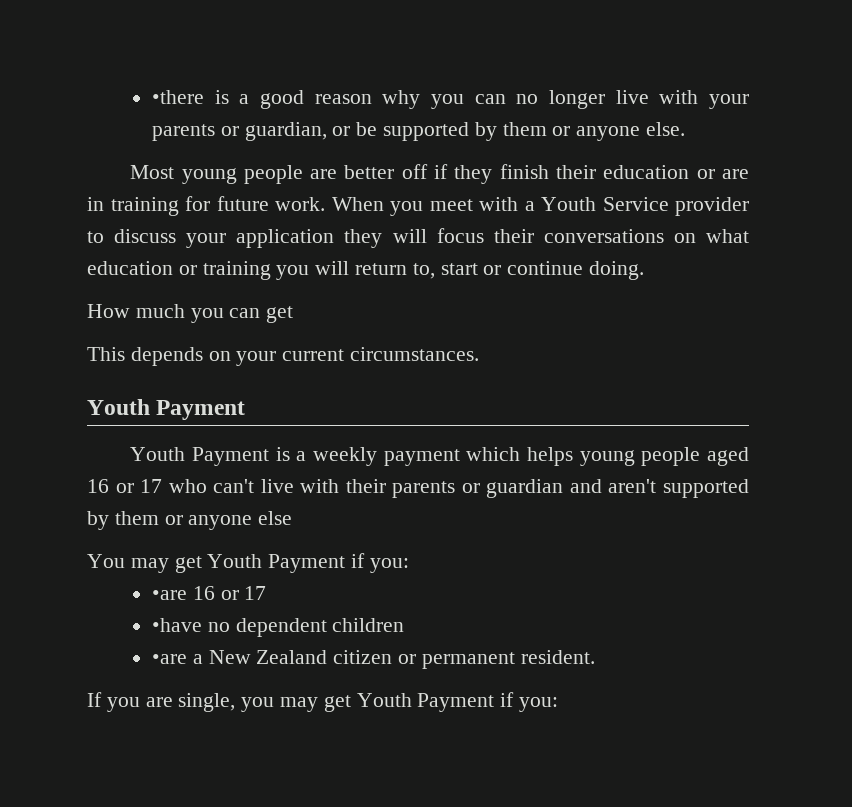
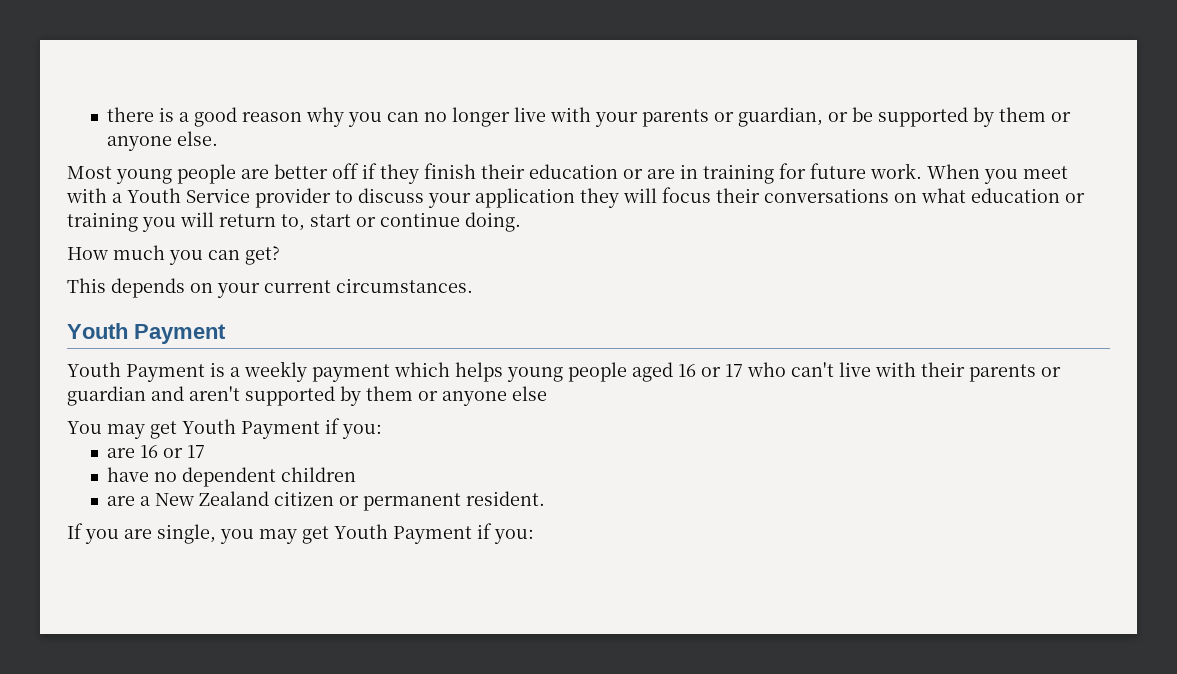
- •there is a good reason why you can no longer live with your parents or guardian, or be supported by them or anyone else.
+ there is a good reason why you can no longer live with your parents or guardian, or be supported by them or anyone else.
- How much you can get
+ How much you can get?
- •are 16 or 17
+ are 16 or 17
- •have no dependent children
+ have no dependent children
- •are a New Zealand citizen or permanent resident.
+ are a New Zealand citizen or permanent resident.

